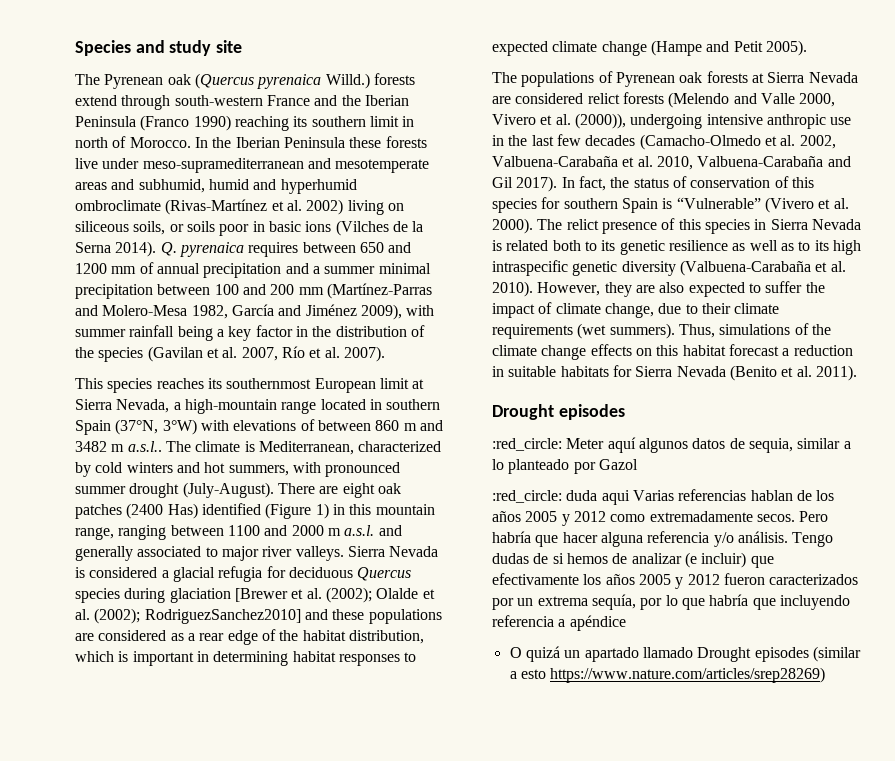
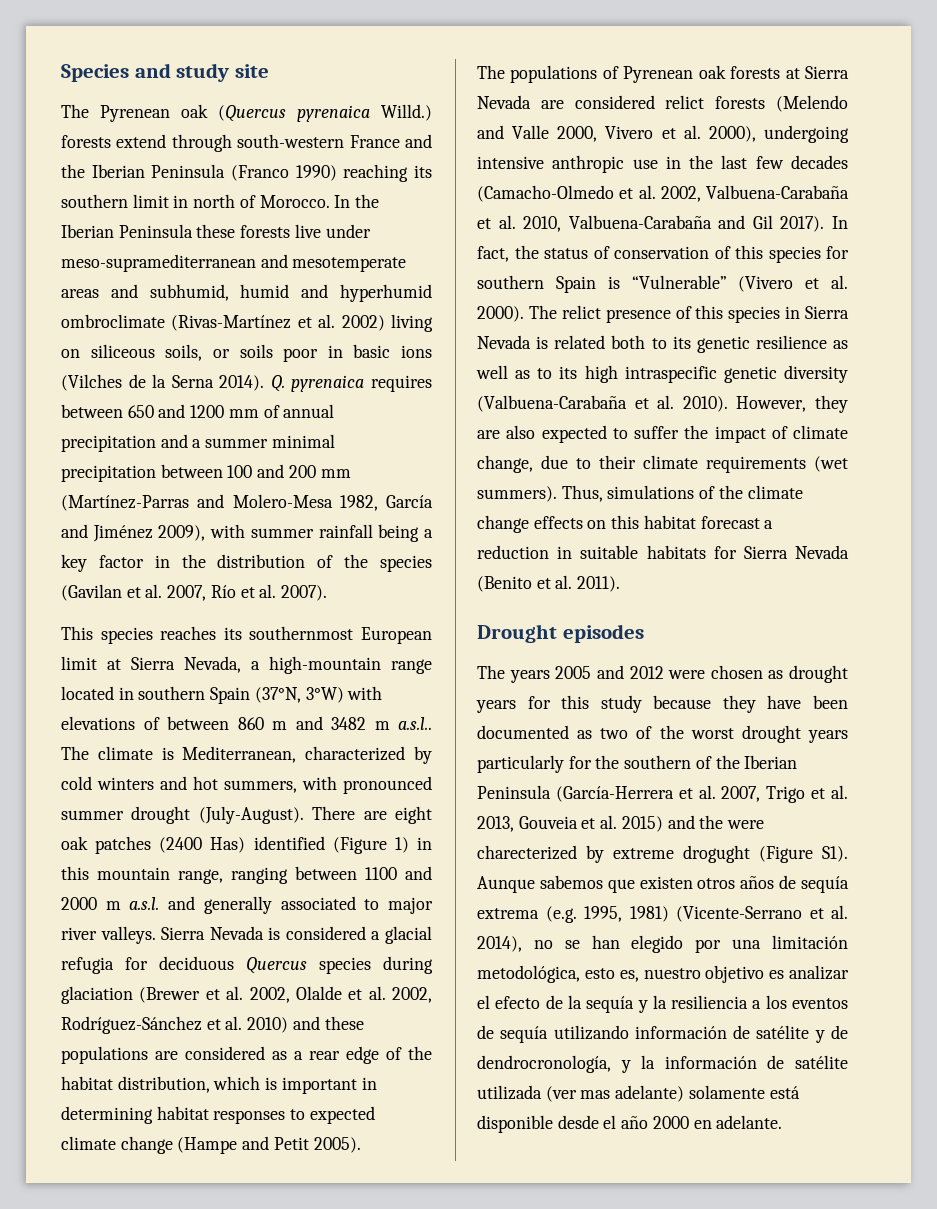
- Sierra Nevada is considered a glacial refugia for deciduous Quercus species during glaciation [Brewer et al. (2002); Olalde et al. (2002); RodriguezSanchez2010] and these populations are considered as a rear edge of the habitat distribution, which is important in determining habitat responses to expected climate change (Hampe and Petit 2005).
+ Sierra Nevada is considered a glacial refugia for deciduous Quercus species during glaciation (Brewer et al. 2002, Olalde et al. 2002, Rodríguez-Sánchez et al. 2010) and these populations are considered as a rear edge of the habitat distribution, which is important in determining habitat responses to expected climate change (Hampe and Petit 2005).
- The populations of Pyrenean oak forests at Sierra Nevada are considered relict forests (Melendo and Valle 2000, Vivero et al. (2000)), undergoing intensive anthropic use in the last few decades (Camacho-Olmedo et al. 2002, Valbuena-Carabaña et al. 2010, Valbuena-Carabaña and Gil 2017).
+ The populations of Pyrenean oak forests at Sierra Nevada are considered relict forests (Melendo and Valle 2000, Vivero et al. 2000), undergoing intensive anthropic use in the last few decades (Camacho-Olmedo et al. 2002, Valbuena-Carabaña et al. 2010, Valbuena-Carabaña and Gil 2017).
- :red_circle: Meter aquí algunos datos de sequia, similar a lo planteado por Gazol
- :red_circle: duda aqui Varias referencias hablan de los años 2005 y 2012 como extremadamente secos. Pero habría que hacer alguna referencia y/o análisis. Tengo dudas de si hemos de analizar (e incluir) que efectivamente los años 2005 y 2012 fueron caracterizados por un extrema sequía, por lo que habría que incluyendo referencia a apéndice
- O quizá un apartado llamado Drought episodes (similar a esto https://www.nature.com/articles/srep28269)
+ The years 2005 and 2012 were chosen as drought years for this study because they have been documented as two of the worst drought years particularly for the southern of the Iberian Peninsula (García-Herrera et al. 2007, Trigo et al. 2013, Gouveia et al. 2015) and the were charecterized by extreme drogught (Figure S1). Aunque sabemos que existen otros años de sequía extrema (e.g. 1995, 1981) (Vicente-Serrano et al. 2014), no se han elegido por una limitación metodológica, esto es, nuestro objetivo es analizar el efecto de la sequía y la resiliencia a los eventos de sequía utilizando información de satélite y de dendrocronología, y la información de satélite utilizada (ver mas adelante) solamente está disponible desde el año 2000 en adelante.

